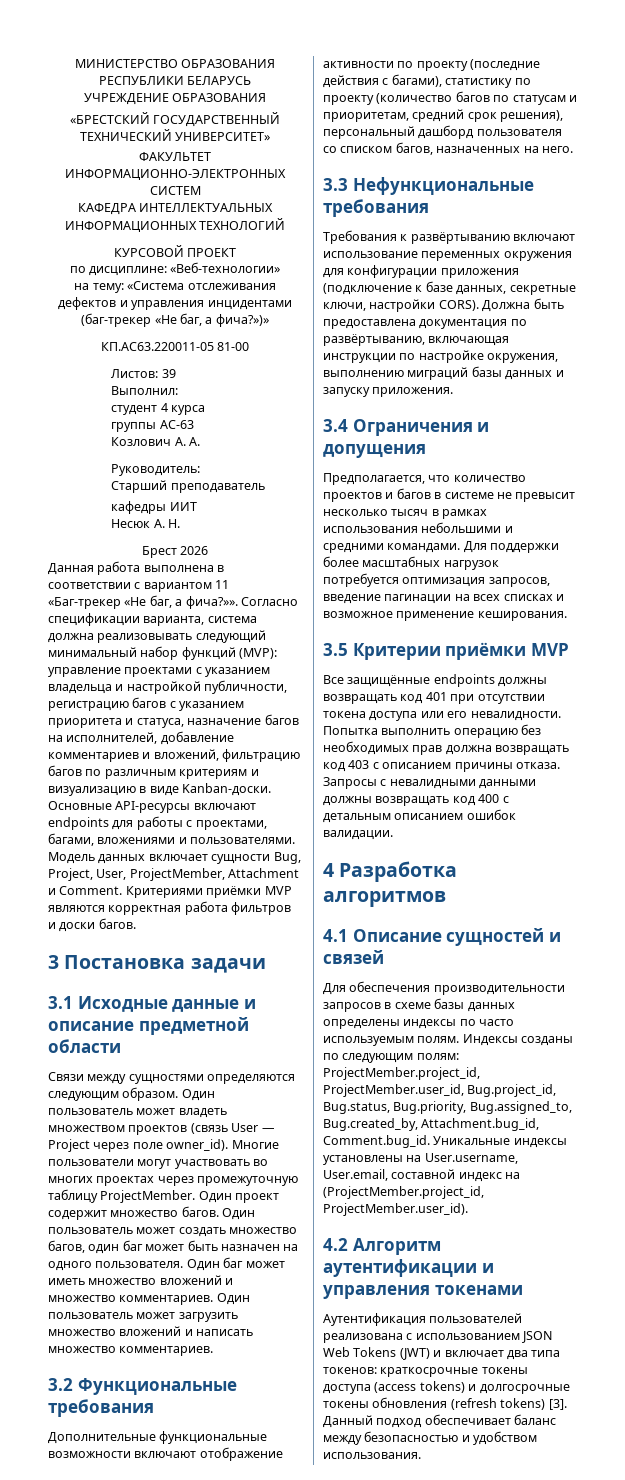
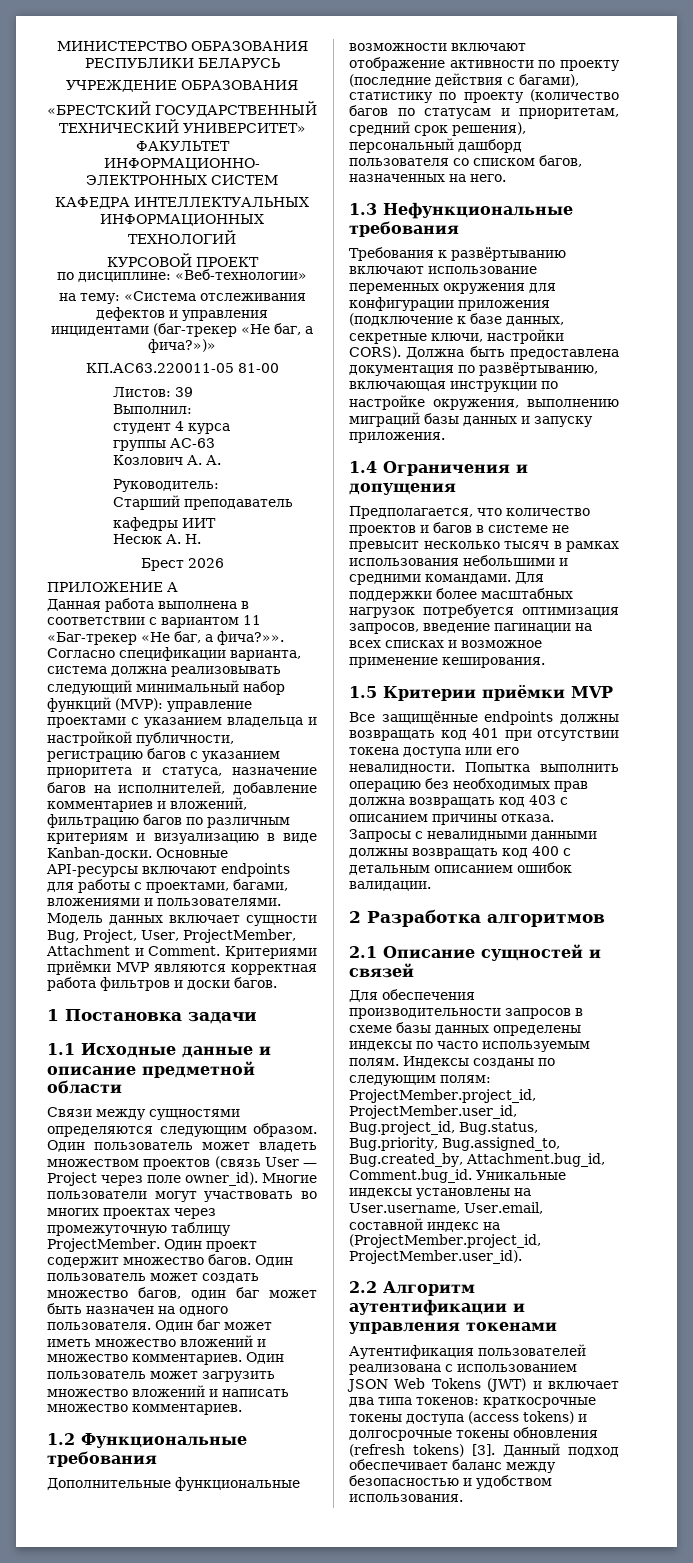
+ ПРИЛОЖЕНИЕ А
- 3 Постановка задачи
+ 1 Постановка задачи
- 3.1 Исходные данные и описание предметной области
+ 1.1 Исходные данные и описание предметной области
- 3.2 Функциональные требования
+ 1.2 Функциональные требования
- 3.3 Нефункциональные требования
+ 1.3 Нефункциональные требования
- 3.4 Ограничения и допущения
+ 1.4 Ограничения и допущения
- 3.5 Критерии приёмки MVP
+ 1.5 Критерии приёмки MVP
- 4 Разработка алгоритмов
+ 2 Разработка алгоритмов
- 4.1 Описание сущностей и связей
+ 2.1 Описание сущностей и связей
- 4.2 Алгоритм аутентификации и управления токенами
+ 2.2 Алгоритм аутентификации и управления токенами

